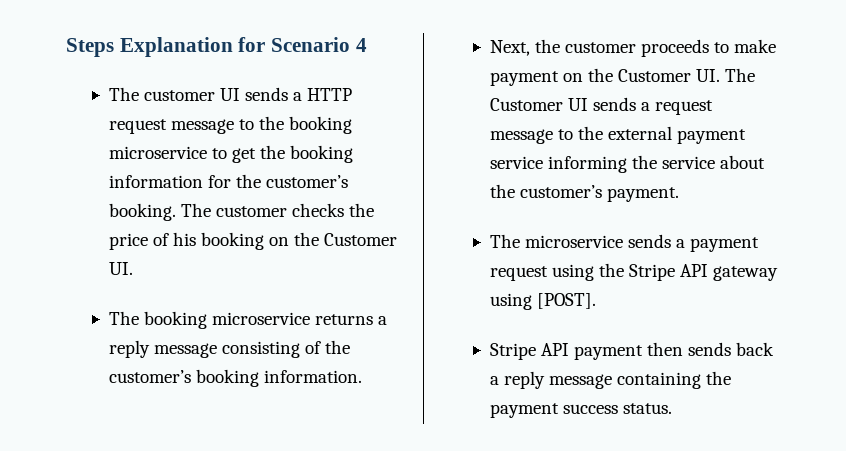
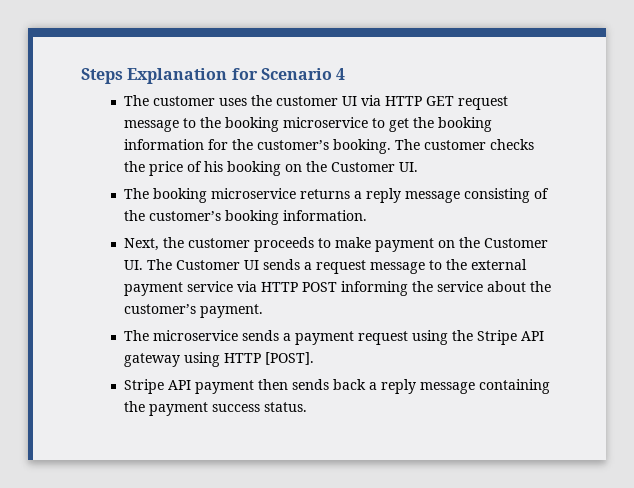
- The customer UI sends a HTTP request message to the booking microservice to get the booking information for the customer’s booking.
+ The customer uses the customer UI via HTTP GET request message to the booking microservice to get the booking information for the customer’s booking.
- Next, the customer proceeds to make payment on the Customer UI. The Customer UI sends a request message to the external payment service informing the service about the customer’s payment.
+ Next, the customer proceeds to make payment on the Customer UI. The Customer UI sends a request message to the external payment service via HTTP POST informing the service about the customer’s payment.
- The microservice sends a payment request using the Stripe API gateway using [POST].
+ The microservice sends a payment request using the Stripe API gateway using HTTP [POST].

